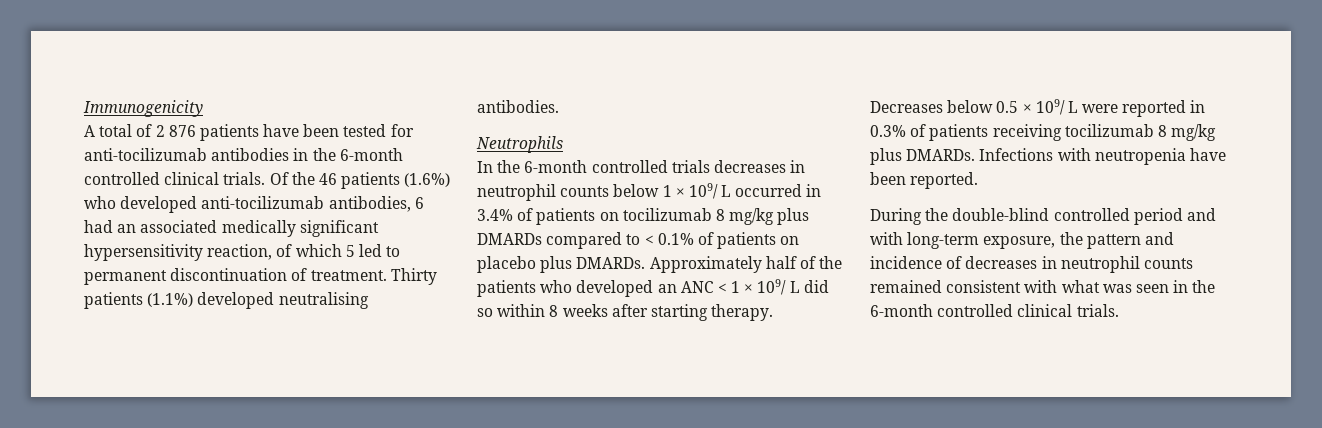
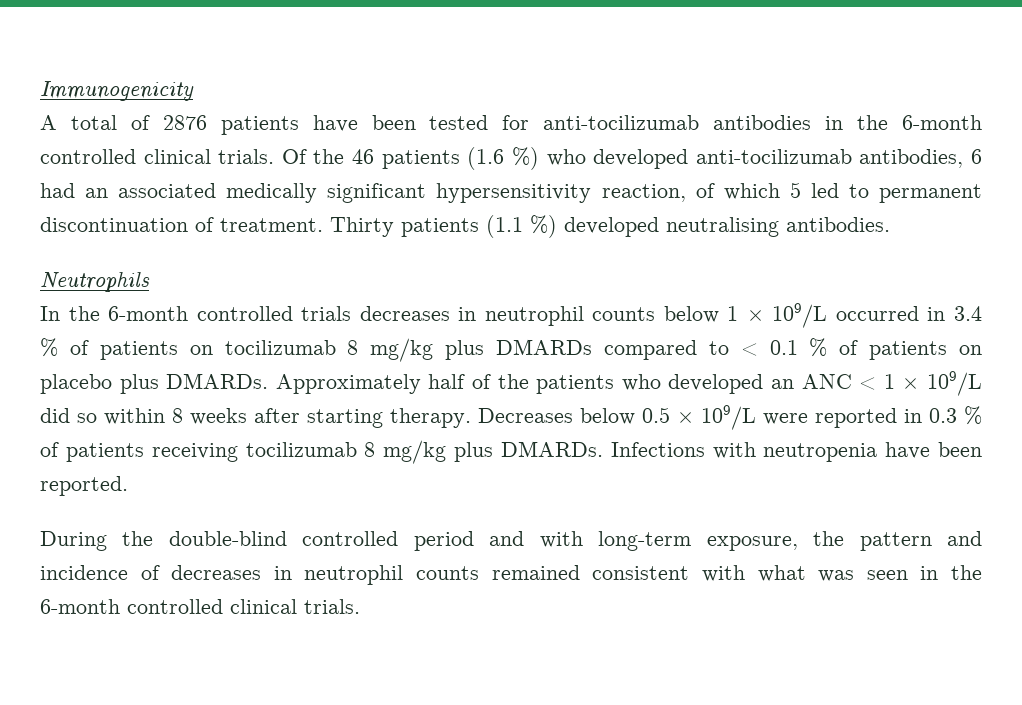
- A total of 2 876 patients have been tested for anti-tocilizumab antibodies in the 6-month controlled clinical trials.
+ A total of 2876 patients have been tested for anti-tocilizumab antibodies in the 6-month controlled clinical trials.
- Of the 46 patients (1.6%) who developed anti-tocilizumab antibodies, 6 had an associated medically significant hypersensitivity reaction, of which 5 led to permanent discontinuation of treatment.
+ Of the 46 patients (1.6 %) who developed anti-tocilizumab antibodies, 6 had an associated medically significant hypersensitivity reaction, of which 5 led to permanent discontinuation of treatment.
- Thirty patients (1.1%) developed neutralising antibodies.
+ Thirty patients (1.1 %) developed neutralising antibodies.
- In the 6-month controlled trials decreases in neutrophil counts below 1 × 109/ L occurred in 3.4% of patients on tocilizumab 8 mg/kg plus DMARDs compared to < 0.1% of patients on placebo plus DMARDs.
+ In the 6-month controlled trials decreases in neutrophil counts below 1 × 109/L occurred in 3.4 % of patients on tocilizumab 8 mg/kg plus DMARDs compared to < 0.1 % of patients on placebo plus DMARDs.
- Approximately half of the patients who developed an ANC < 1 × 109/ L did so within 8 weeks after starting therapy.
+ Approximately half of the patients who developed an ANC < 1 × 109/L did so within 8 weeks after starting therapy.
- Decreases below 0.5 × 109/ L were reported in 0.3% of patients receiving tocilizumab 8 mg/kg plus DMARDs.
+ Decreases below 0.5 × 109/L were reported in 0.3 % of patients receiving tocilizumab 8 mg/kg plus DMARDs.

